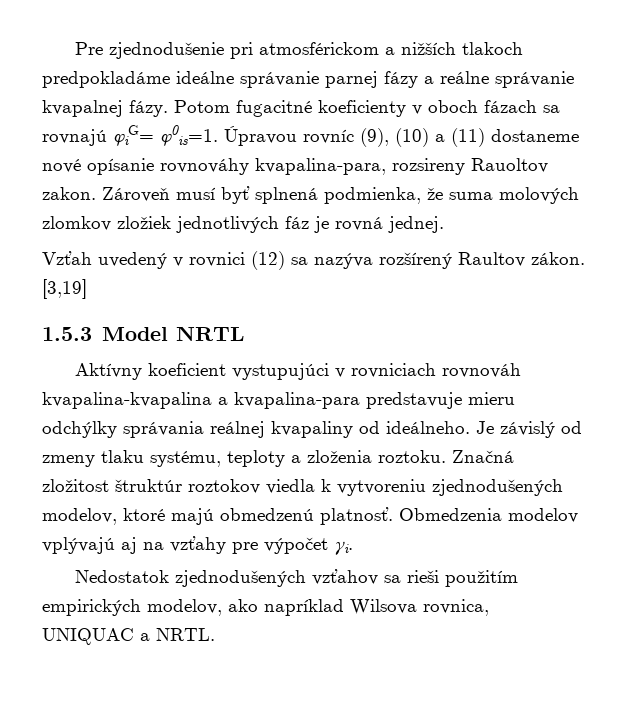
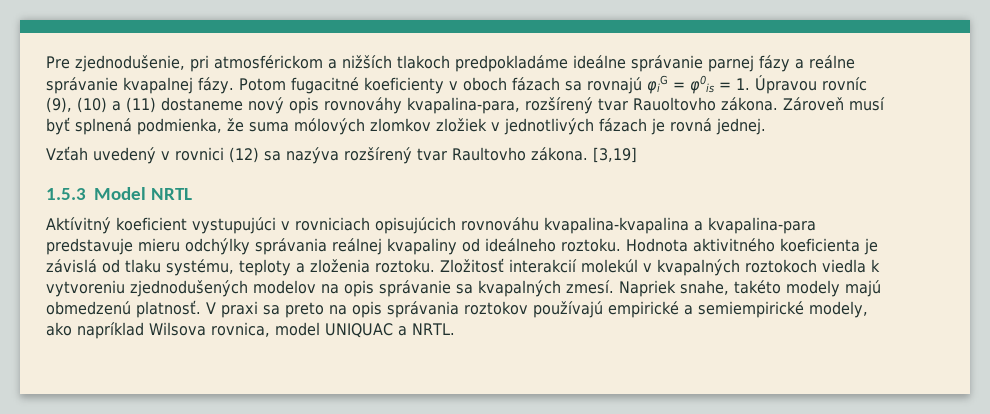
- Pre zjednodušenie pri atmosférickom a nižších tlakoch predpokladáme ideálne správanie parnej fázy a reálne správanie kvapalnej fázy.
+ Pre zjednodušenie, pri atmosférickom a nižších tlakoch predpokladáme ideálne správanie parnej fázy a reálne správanie kvapalnej fázy.
- Potom fugacitné koeficienty v oboch fázach sa rovnajú φiG= φ0is=1. Úpravou rovníc (9), (10) a (11) dostaneme nové opísanie rovnováhy kvapalina-para, rozsireny Rauoltov zakon.
+ Potom fugacitné koeficienty v oboch fázach sa rovnajú φiG = φ0is = 1. Úpravou rovníc (9), (10) a (11) dostaneme nový opis rovnováhy kvapalina-para, rozšírený tvar Rauoltovho zákona.
- Zároveň musí byť splnená podmienka, že suma molových zlomkov zložiek jednotlivých fáz je rovná jednej.
+ Zároveň musí byť splnená podmienka, že suma mólových zlomkov zložiek v jednotlivých fázach je rovná jednej.
- Vzťah uvedený v rovnici (12) sa nazýva rozšírený Raultov zákon.
+ Vzťah uvedený v rovnici (12) sa nazýva rozšírený tvar Raultovho zákona.
- Aktívny koeficient vystupujúci v rovniciach rovnováh kvapalina-kvapalina a kvapalina-para predstavuje mieru odchýlky správania reálnej kvapaliny od ideálneho. Je závislý od zmeny tlaku systému, teploty a zloženia roztoku.
+ Aktívitný koeficient vystupujúci v rovniciach opisujúcich rovnováhu kvapalina-kvapalina a kvapalina-para predstavuje mieru odchýlky správania reálnej kvapaliny od ideálneho roztoku. Hodnota aktivitného koeficienta je závislá od tlaku systému, teploty a zloženia roztoku.
- Značná zložitost štruktúr roztokov viedla k vytvoreniu zjednodušených modelov, ktoré majú obmedzenú platnosť. Obmedzenia modelov vplývajú aj na vzťahy pre výpočet γi.
- Nedostatok zjednodušených vzťahov sa rieši použitím empirických modelov, ako napríklad Wilsova rovnica, UNIQUAC a NRTL.
+ Zložitosť interakcií molekúl v kvapalných roztokoch viedla k vytvoreniu zjednodušených modelov na opis správanie sa kvapalných zmesí. Napriek snahe, takéto modely majú obmedzenú platnosť. V praxi sa preto na opis správania roztokov používajú empirické a semiempirické modely, ako napríklad Wilsova rovnica, model UNIQUAC a NRTL.

